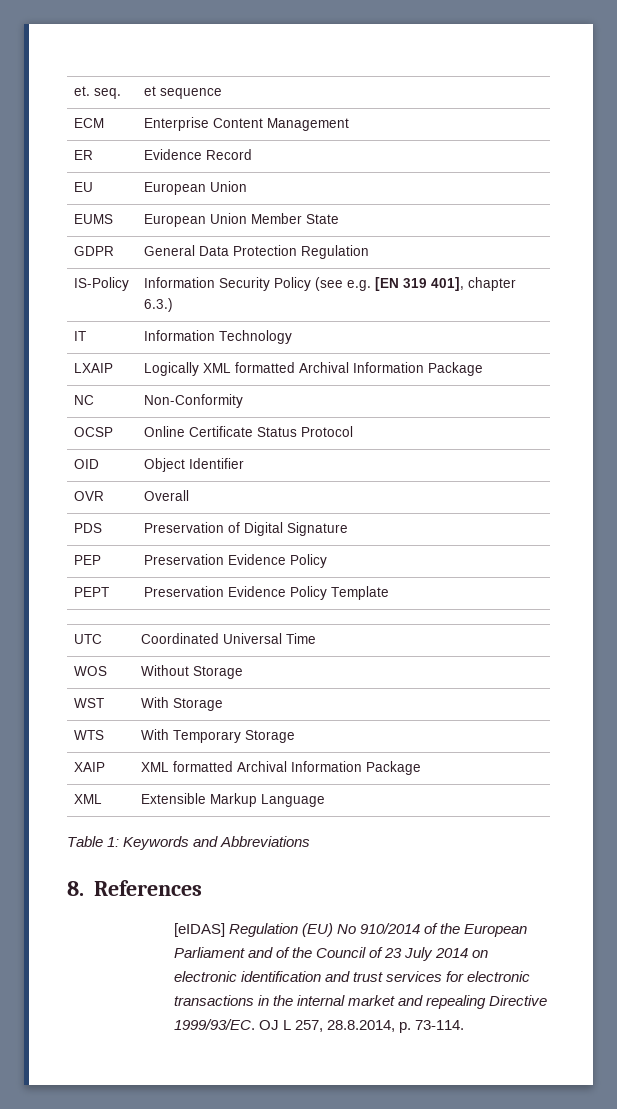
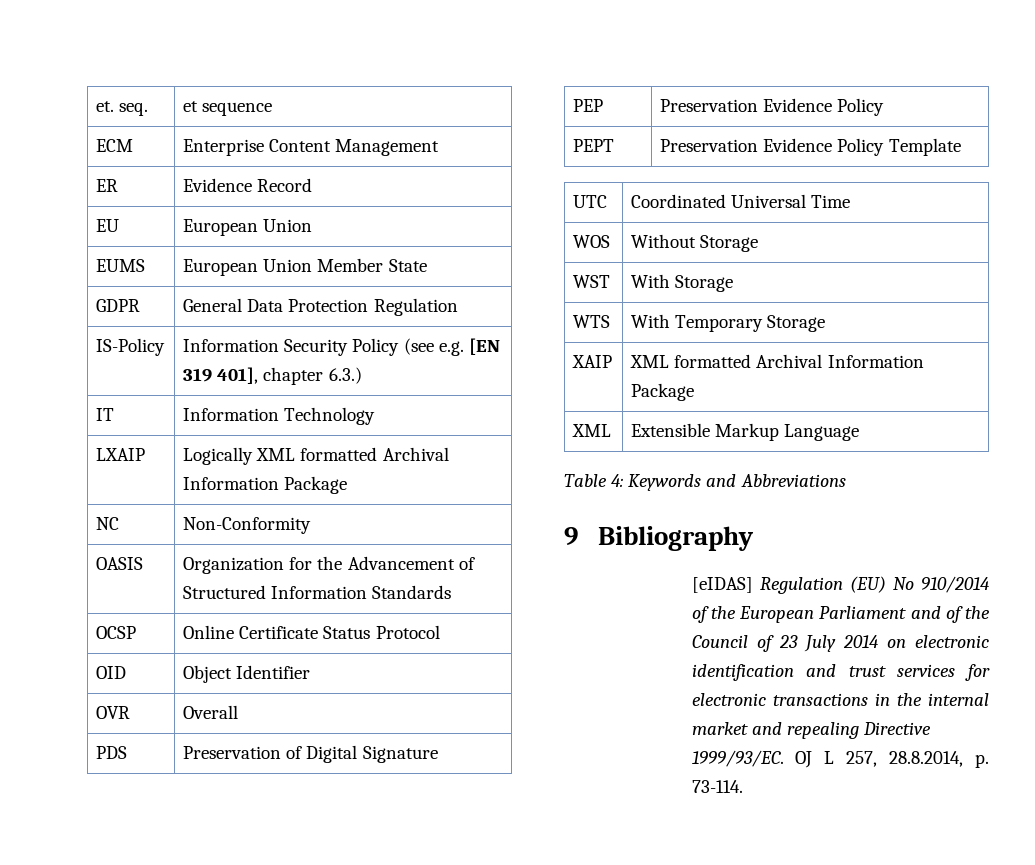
+ OASIS | Organization for the Advancement of Structured Information Standards
- Table 1: Keywords and Abbreviations
+ Table 4: Keywords and Abbreviations
- 8. References
+ 9 Bibliography

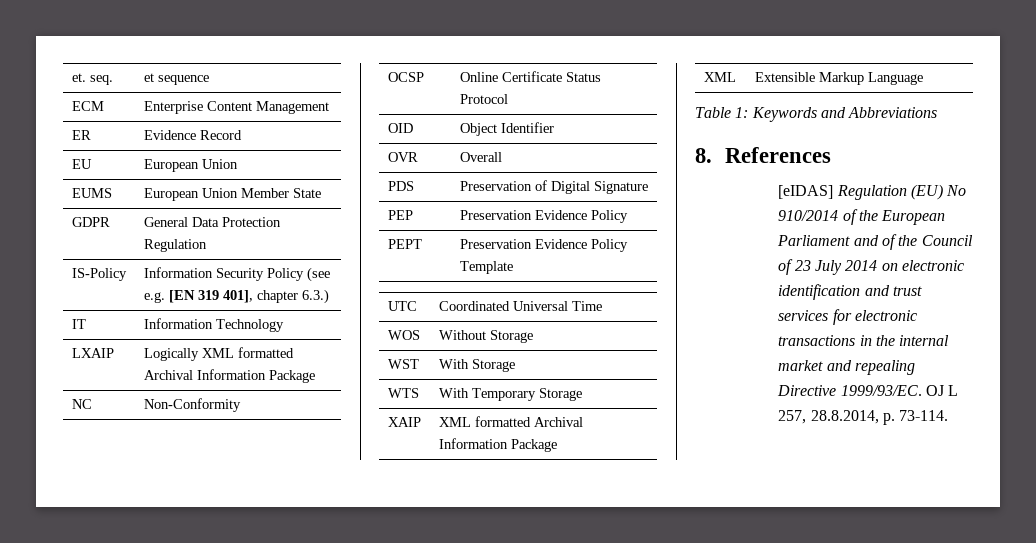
- OASIS | Organization for the Advancement of Structured Information Standards
- Table 4: Keywords and Abbreviations
+ Table 1: Keywords and Abbreviations
- 9 Bibliography
+ 8. References

